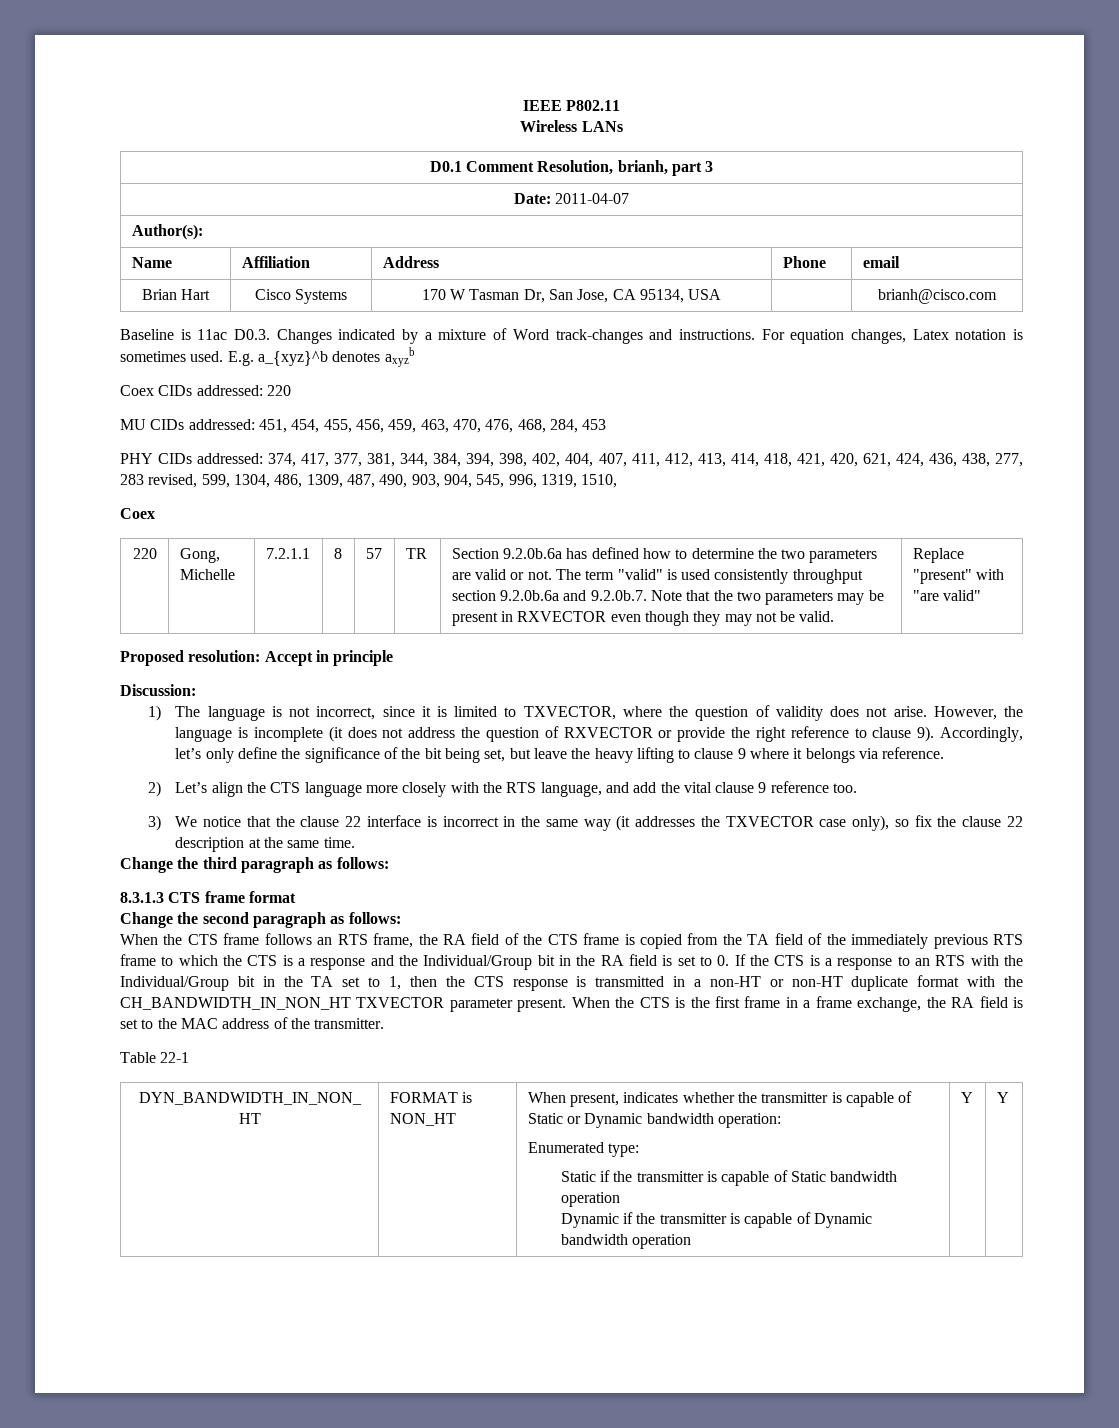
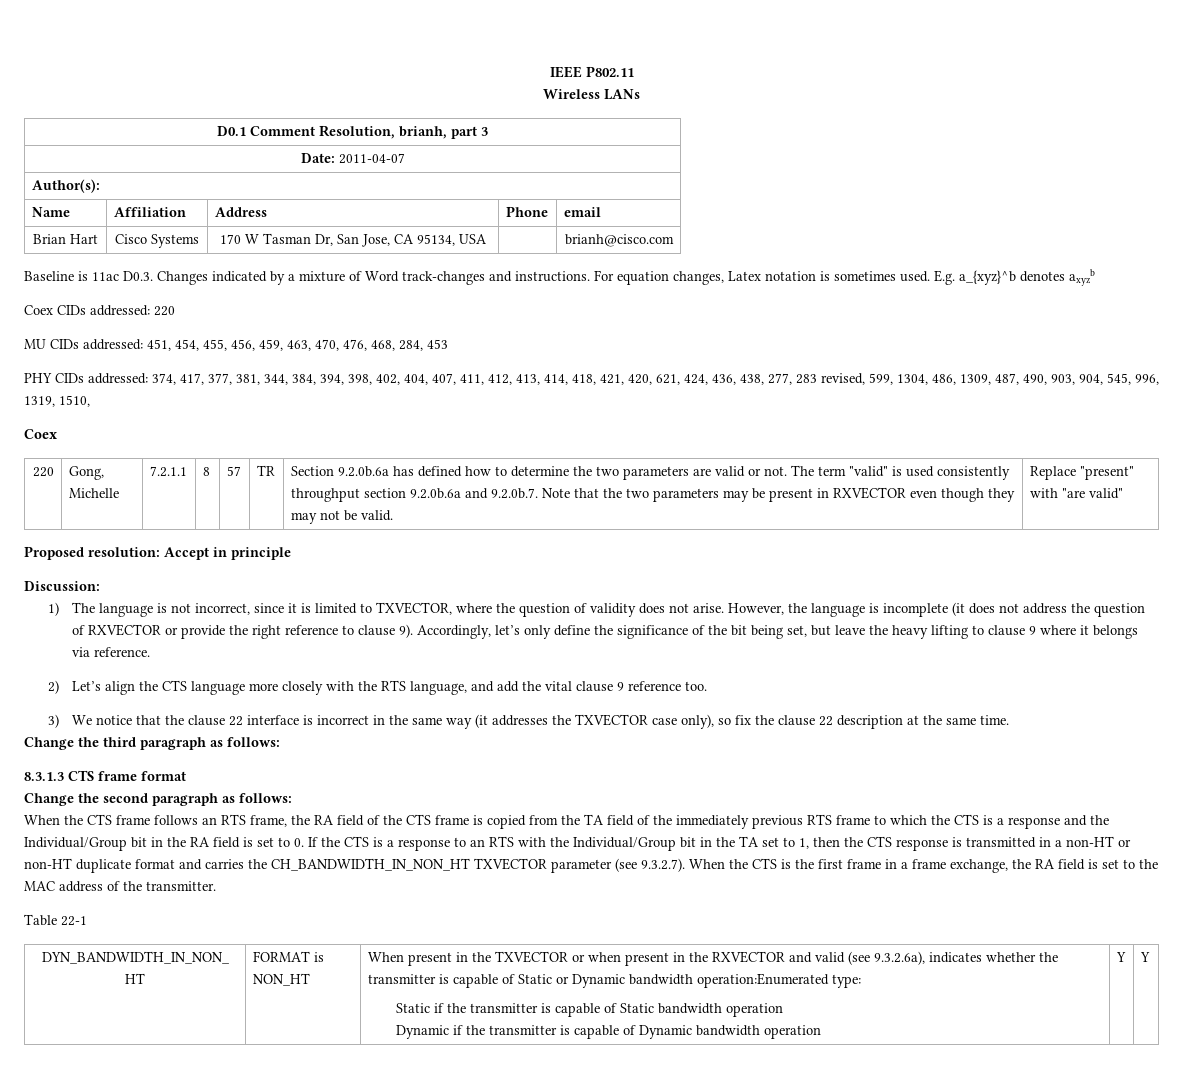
- When the CTS frame follows an RTS frame, the RA field of the CTS frame is copied from the TA field of the immediately previous RTS frame to which the CTS is a response and the Individual/Group bit in the RA field is set to 0. If the CTS is a response to an RTS with the Individual/Group bit in the TA set to 1, then the CTS response is transmitted in a non-HT or non-HT duplicate format with the CH_BANDWIDTH_IN_NON_HT TXVECTOR parameter present. When the CTS is the first frame in a frame exchange, the RA field is set to the MAC address of the transmitter.
+ When the CTS frame follows an RTS frame, the RA field of the CTS frame is copied from the TA field of the immediately previous RTS frame to which the CTS is a response and the Individual/Group bit in the RA field is set to 0. If the CTS is a response to an RTS with the Individual/Group bit in the TA set to 1, then the CTS response is transmitted in a non-HT or non-HT duplicate format and carries the CH_BANDWIDTH_IN_NON_HT TXVECTOR parameter (see 9.3.2.7). When the CTS is the first frame in a frame exchange, the RA field is set to the MAC address of the transmitter.
- When present, indicates whether the transmitter is capable of Static or Dynamic bandwidth operation:
- Enumerated type:
+ When present in the TXVECTOR or when present in the RXVECTOR and valid (see 9.3.2.6a), indicates whether the transmitter is capable of Static or Dynamic bandwidth operation:Enumerated type:

